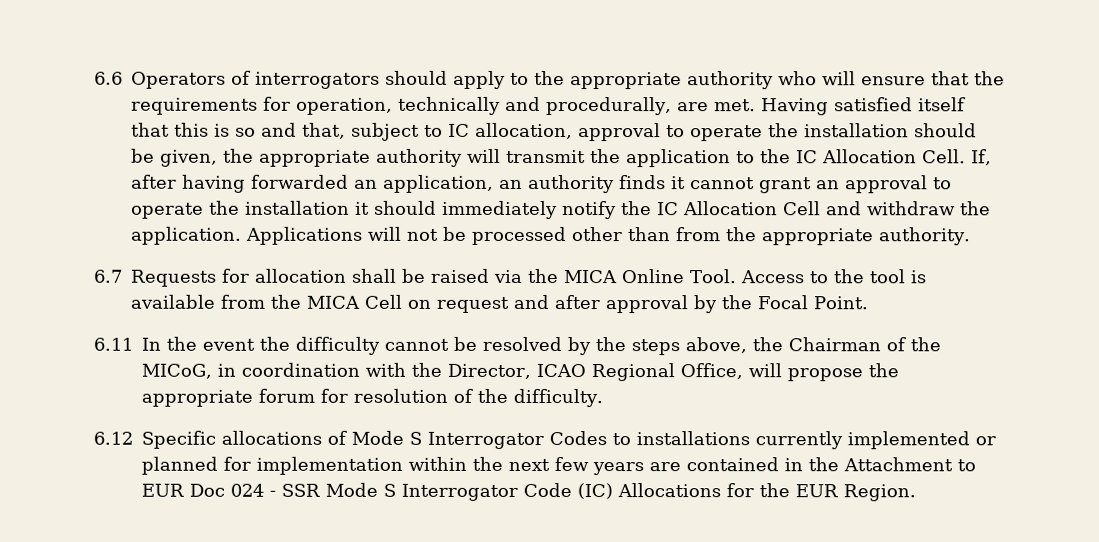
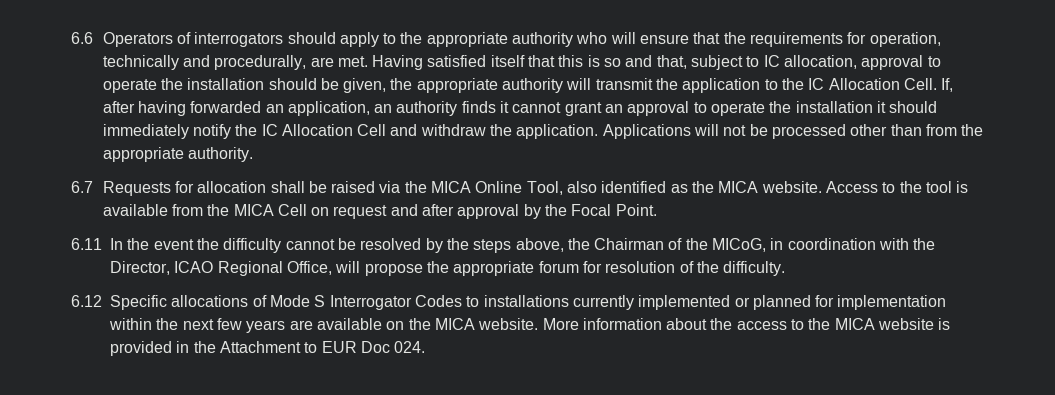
- 6.7 Requests for allocation shall be raised via the MICA Online Tool.
+ 6.7 Requests for allocation shall be raised via the MICA Online Tool, also identified as the MICA website.
- 6.12 Specific allocations of Mode S Interrogator Codes to installations currently implemented or planned for implementation within the next few years are contained in the Attachment to EUR Doc 024 - SSR Mode S Interrogator Code (IC) Allocations for the EUR Region.
+ 6.12 Specific allocations of Mode S Interrogator Codes to installations currently implemented or planned for implementation within the next few years are available on the MICA website. More information about the access to the MICA website is provided in the Attachment to EUR Doc 024.

